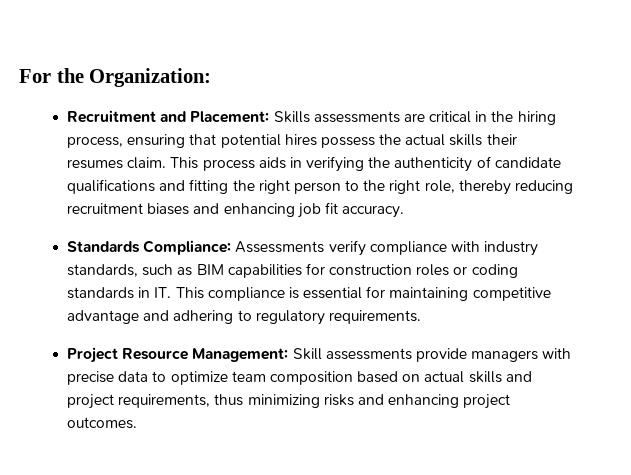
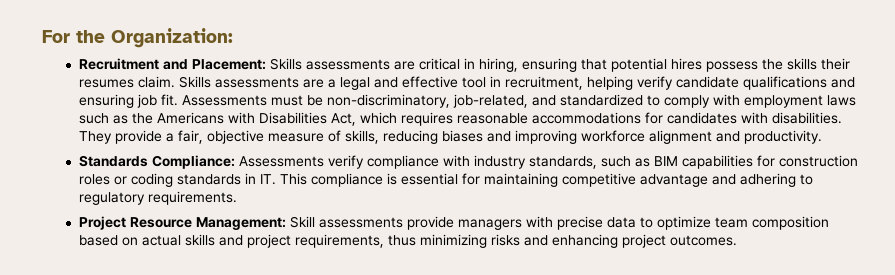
- Recruitment and Placement: Skills assessments are critical in the hiring process, ensuring that potential hires possess the actual skills their resumes claim.
+ Recruitment and Placement: Skills assessments are critical in hiring, ensuring that potential hires possess the skills their resumes claim.
- This process aids in verifying the authenticity of candidate qualifications and fitting the right person to the right role, thereby reducing recruitment biases and enhancing job fit accuracy.
+ Skills assessments are a legal and effective tool in recruitment, helping verify candidate qualifications and ensuring job fit. Assessments must be non-discriminatory, job-related, and standardized to comply with employment laws such as the Americans with Disabilities Act, which requires reasonable accommodations for candidates with disabilities. They provide a fair, objective measure of skills, reducing biases and improving workforce alignment and productivity.

